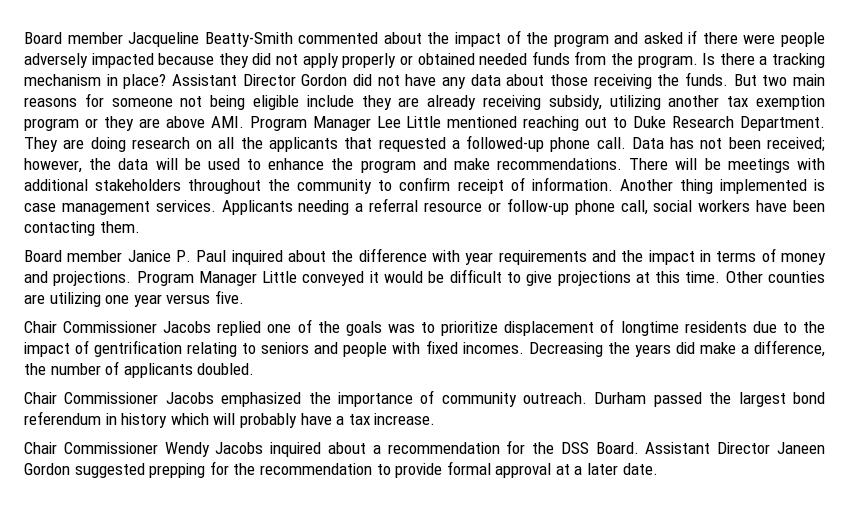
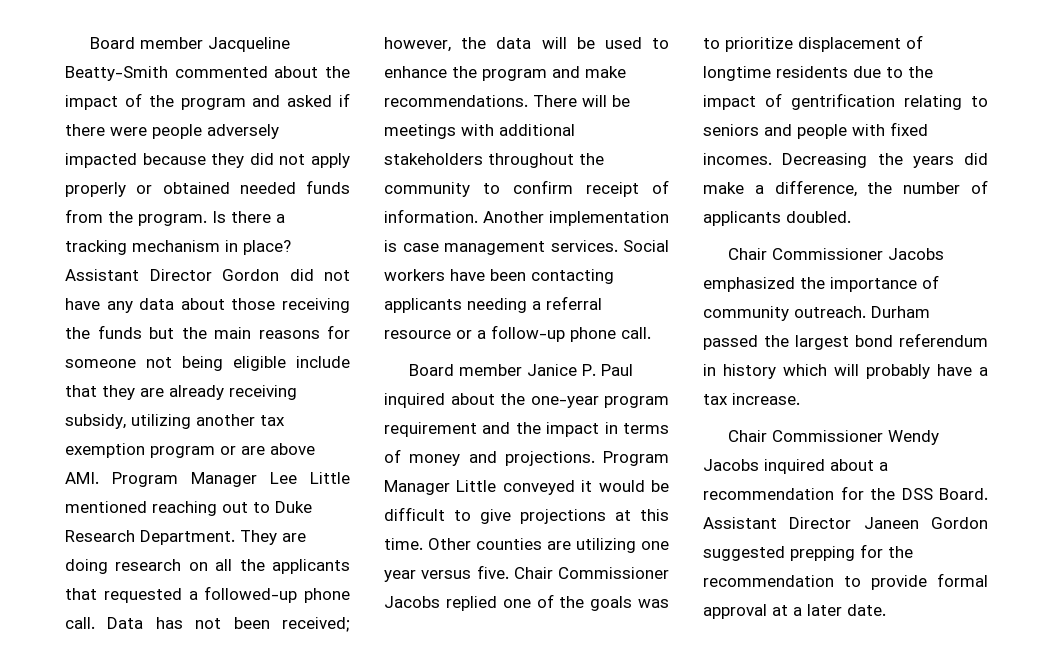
- Assistant Director Gordon did not have any data about those receiving the funds. But two main reasons for someone not being eligible include they are already receiving subsidy, utilizing another tax exemption program or they are above AMI. Program Manager Lee Little mentioned reaching out to Duke Research Department.
+ Assistant Director Gordon did not have any data about those receiving the funds but the main reasons for someone not being eligible include that they are already receiving subsidy, utilizing another tax exemption program or are above AMI. Program Manager Lee Little mentioned reaching out to Duke Research Department.
- Another thing implemented is case management services.
+ Another implementation is case management services.
- Applicants needing a referral resource or follow-up phone call, social workers have been contacting them.
+ Social workers have been contacting applicants needing a referral resource or a follow-up phone call.
- Board member Janice P. Paul inquired about the difference with year requirements and the impact in terms of money and projections.
+ Board member Janice P. Paul inquired about the one-year program requirement and the impact in terms of money and projections.
- Other counties are utilizing one year versus five.
- Chair Commissioner Jacobs replied one of the goals was to prioritize displacement of longtime residents due to the impact of gentrification relating to seniors and people with fixed incomes.
+ Other counties are utilizing one year versus five. Chair Commissioner Jacobs replied one of the goals was to prioritize displacement of longtime residents due to the impact of gentrification relating to seniors and people with fixed incomes.

